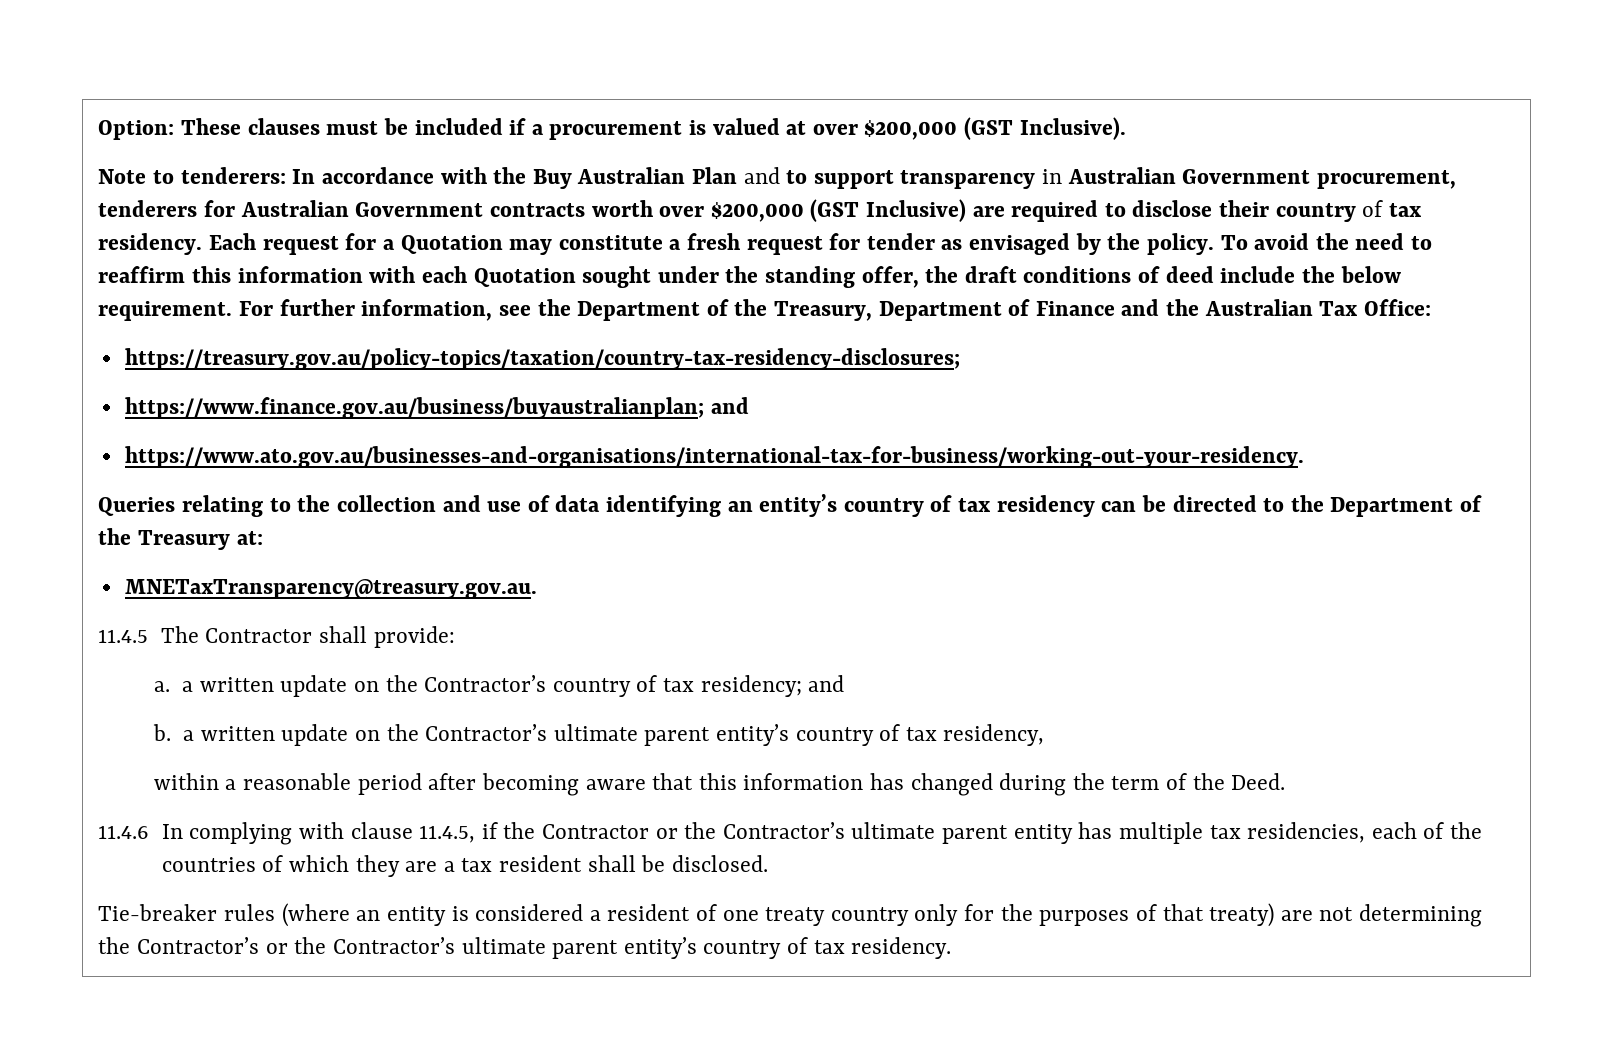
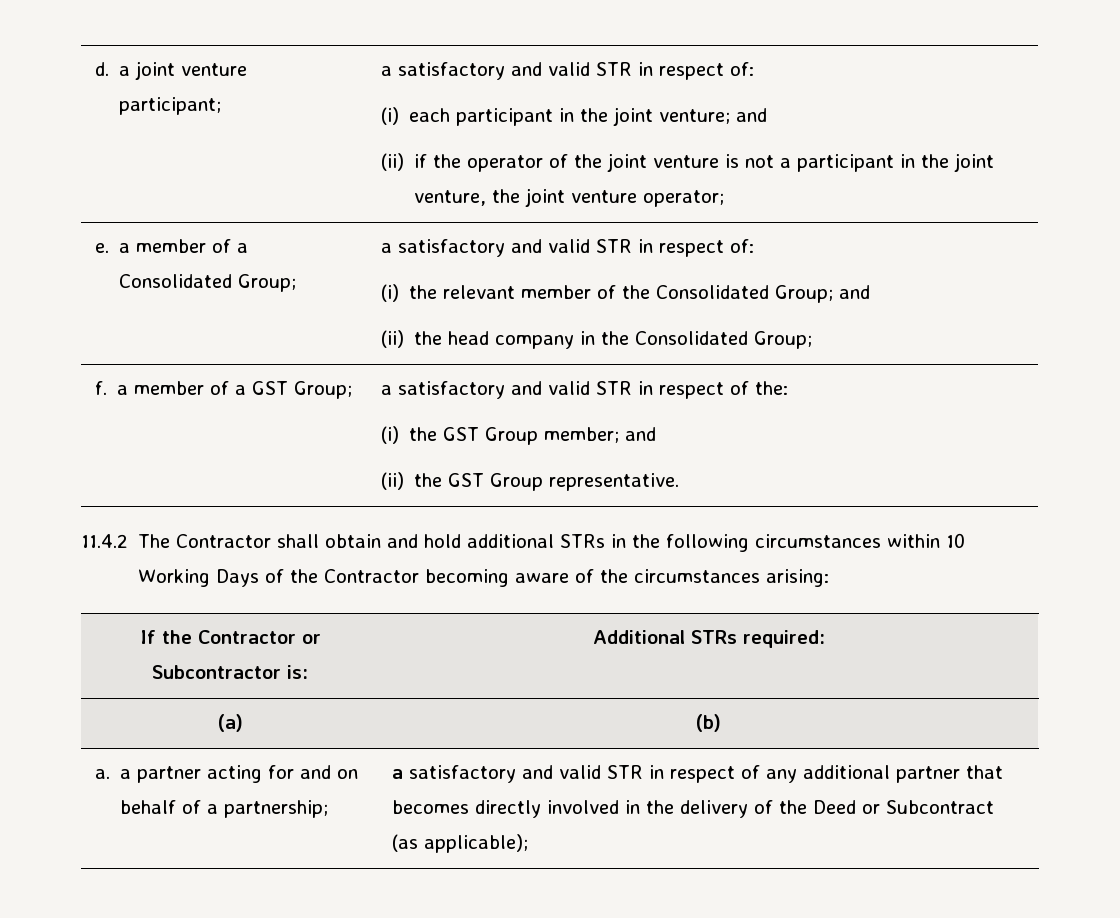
- Option: These clauses must be included if a procurement is valued at over $200,000 (GST Inclusive).
- Note to tenderers: In accordance with the Buy Australian Plan and to support transparency in Australian Government procurement, tenderers for Australian Government contracts worth over $200,000 (GST Inclusive) are required to disclose their country of tax residency. Each request for a Quotation may constitute a fresh request for tender as envisaged by the policy. To avoid the need to reaffirm this information with each Quotation sought under the standing offer, the draft conditions of deed include the below requirement. For further information, see the Department of the Treasury, Department of Finance and the Australian Tax Office:
- https://treasury.gov.au/policy-topics/taxation/country-tax-residency-disclosures;
- https://www.finance.gov.au/business/buyaustralianplan; and
- https://www.ato.gov.au/businesses-and-organisations/international-tax-for-business/working-out-your-residency.
- Queries relating to the collection and use of data identifying an entity’s country of tax residency can be directed to the Department of the Treasury at:
- MNETaxTransparency@treasury.gov.au.
- 11.4.5 The Contractor shall provide:
- a. a written update on the Contractor’s country of tax residency; and
- b. a written update on the Contractor’s ultimate parent entity’s country of tax residency,
- within a reasonable period after becoming aware that this information has changed during the term of the Deed.
- 11.4.6 In complying with clause 11.4.5, if the Contractor or the Contractor’s ultimate parent entity has multiple tax residencies, each of the countries of which they are a tax resident shall be disclosed.
- Tie-breaker rules (where an entity is considered a resident of one treaty country only for the purposes of that treaty) are not determining the Contractor’s or the Contractor’s ultimate parent entity’s country of tax residency.
+ d. a joint venture participant; | a satisfactory and valid STR in respect of:
+ (i) each participant in the joint venture; and
+ (ii) if the operator of the joint venture is not a participant in the joint venture, the joint venture operator;
+ e. a member of a Consolidated Group; | a satisfactory and valid STR in respect of:
+ (i) the relevant member of the Consolidated Group; and
+ (ii) the head company in the Consolidated Group;
+ f. a member of a GST Group; | a satisfactory and valid STR in respect of the:
+ (i) the GST Group member; and
+ (ii) the GST Group representative.
+ 11.4.2 The Contractor shall obtain and hold additional STRs in the following circumstances within 10 Working Days of the Contractor becoming aware of the circumstances arising:
+ If the Contractor or Subcontractor is: | Additional STRs required:
+ (a) | (b)
+ a. a partner acting for and on behalf of a partnership; | a satisfactory and valid STR in respect of any additional partner that becomes directly involved in the delivery of the Deed or Subcontract (as applicable);

